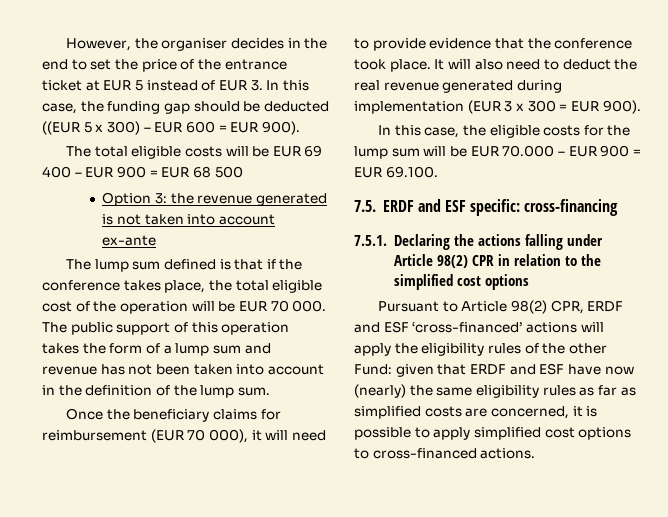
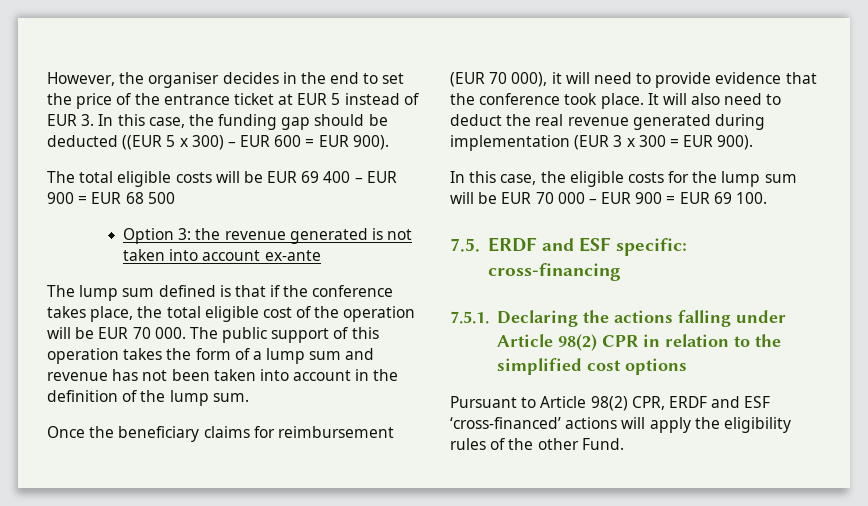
- In this case, the eligible costs for the lump sum will be EUR 70.000 – EUR 900 = EUR 69.100.
+ In this case, the eligible costs for the lump sum will be EUR 70 000 – EUR 900 = EUR 69 100.
- Pursuant to Article 98(2) CPR, ERDF and ESF ‘cross-financed’ actions will apply the eligibility rules of the other Fund: given that ERDF and ESF have now (nearly) the same eligibility rules as far as simplified costs are concerned, it is possible to apply simplified cost options to cross-financed actions.
+ Pursuant to Article 98(2) CPR, ERDF and ESF ‘cross-financed’ actions will apply the eligibility rules of the other Fund.

